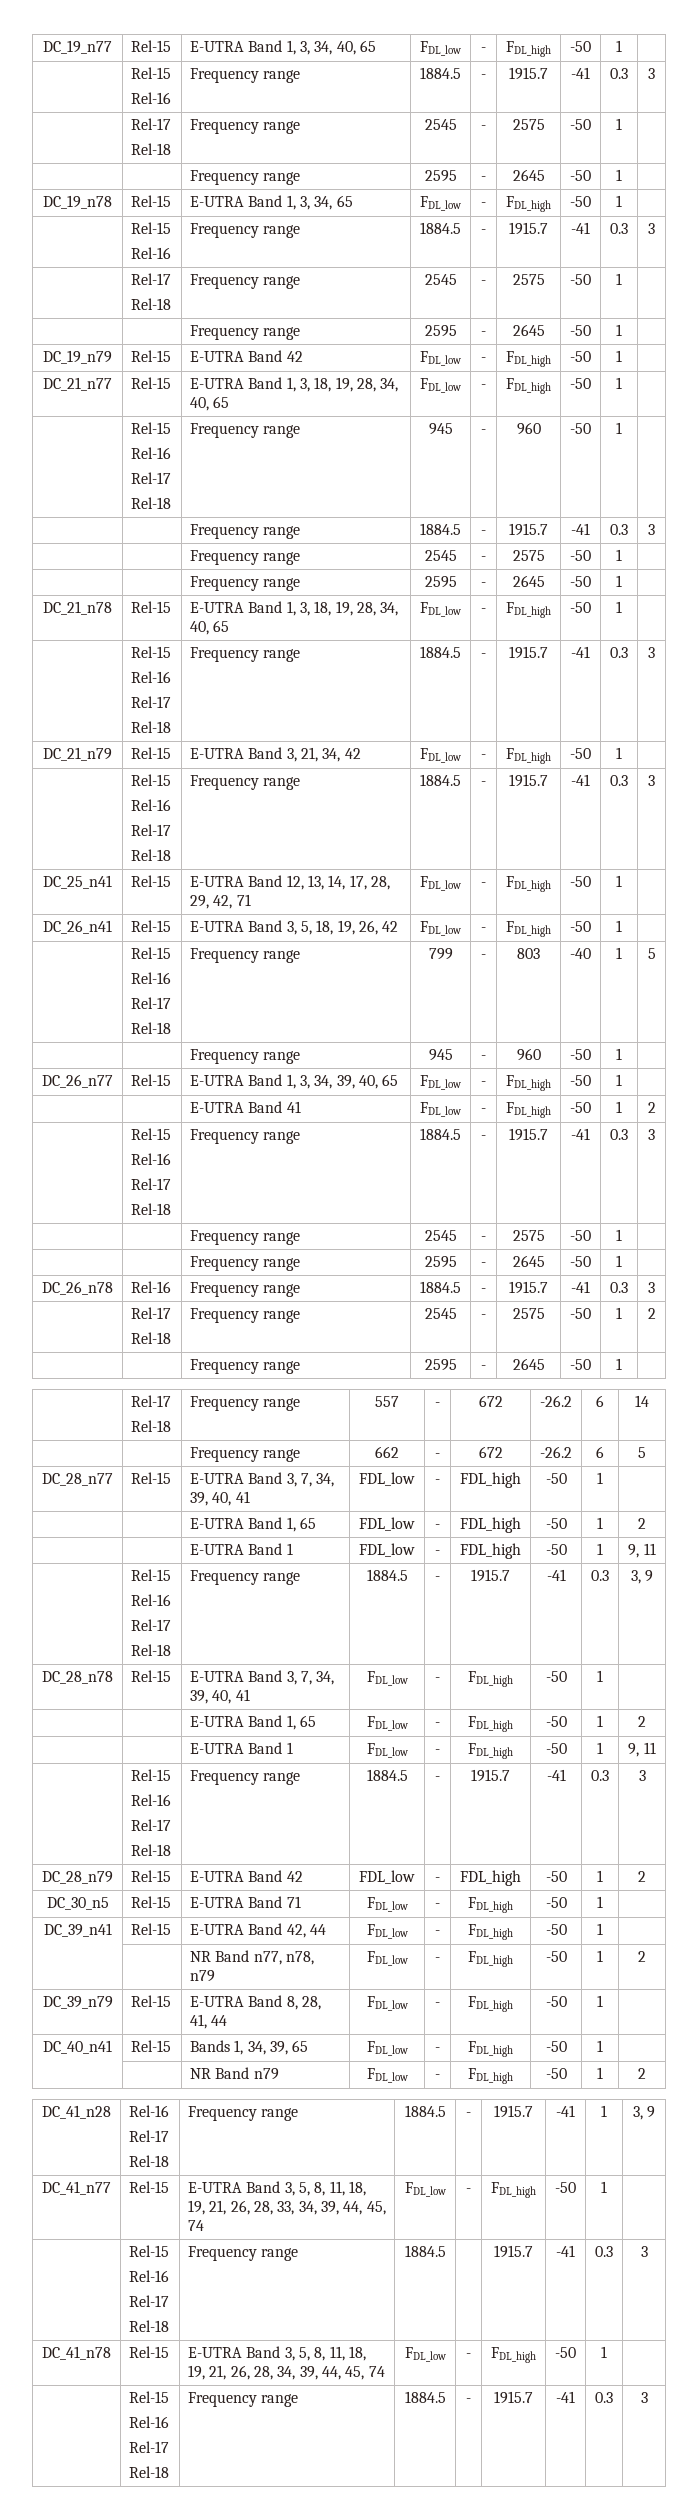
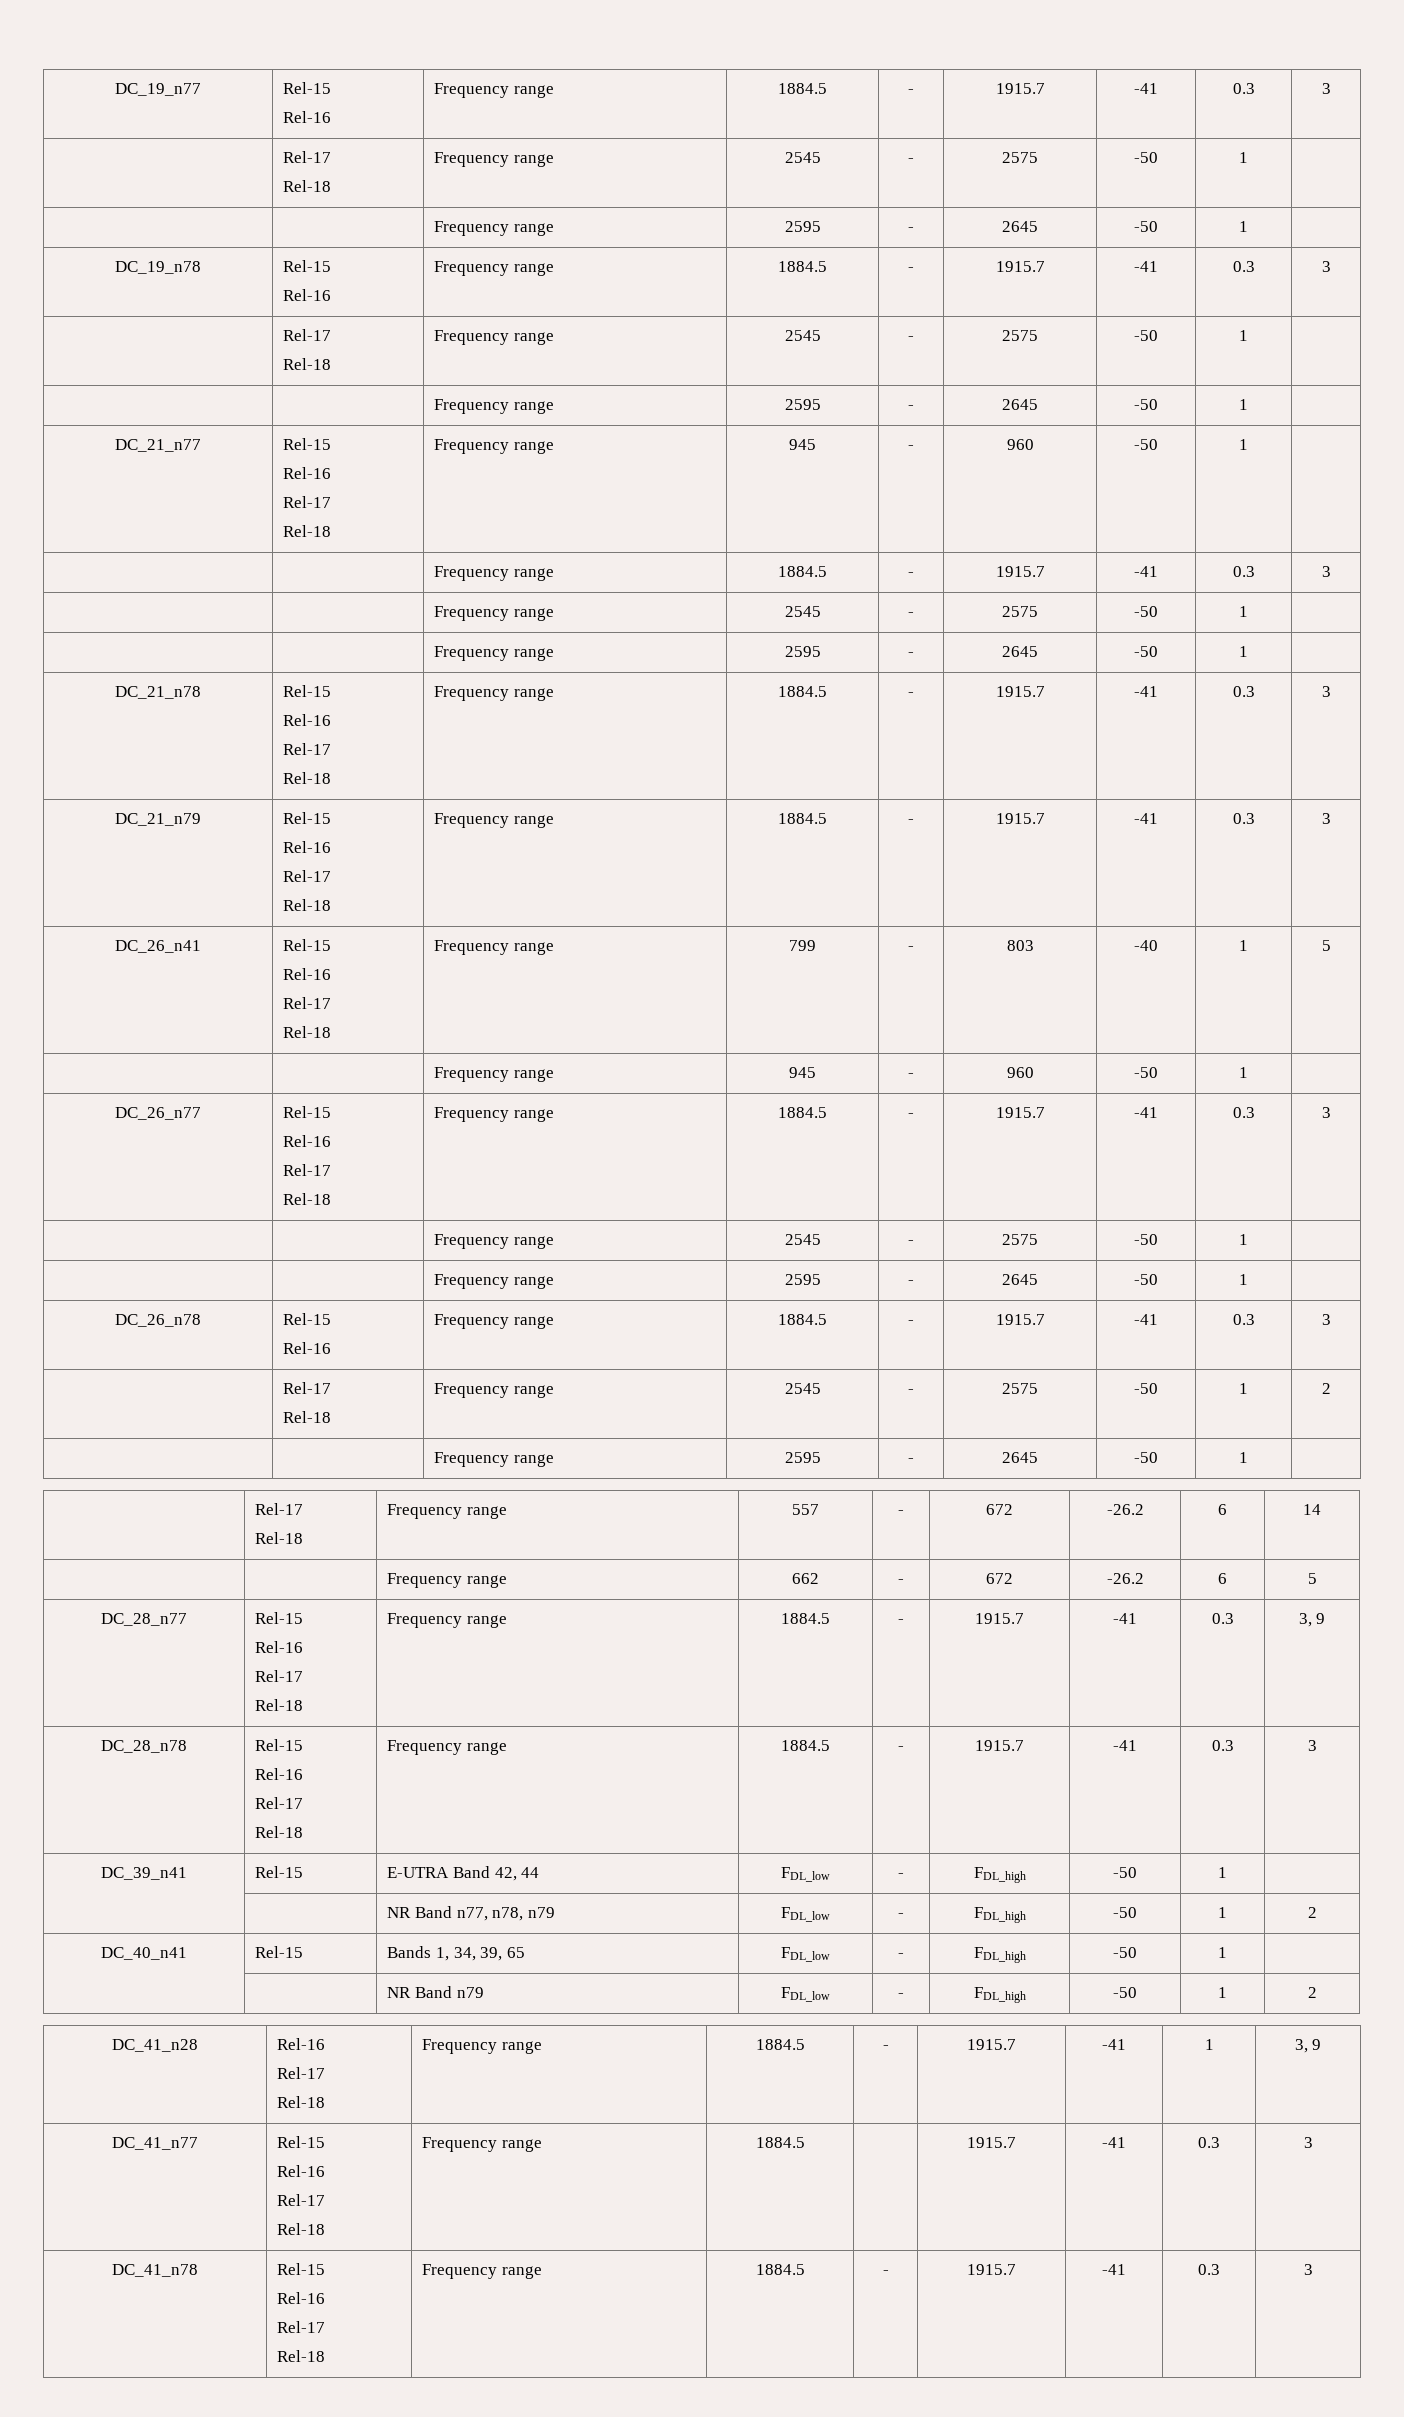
- DC_19_n77 | Rel-15 | E-UTRA Band 1, 3, 34, 40, 65 | FDL_low | - | FDL_high | -50 | 1 |
- | Rel-15
+ DC_19_n77 | Rel-15
- DC_19_n78 | Rel-15 | E-UTRA Band 1, 3, 34, 65 | FDL_low | - | FDL_high | -50 | 1 |
- | Rel-15
+ DC_19_n78 | Rel-15
- DC_19_n79 | Rel-15 | E-UTRA Band 42 | FDL_low | - | FDL_high | -50 | 1 |
- DC_21_n77 | Rel-15 | E-UTRA Band 1, 3, 18, 19, 28, 34, 40, 65 | FDL_low | - | FDL_high | -50 | 1 |
- | Rel-15
+ DC_21_n77 | Rel-15
- DC_21_n78 | Rel-15 | E-UTRA Band 1, 3, 18, 19, 28, 34, 40, 65 | FDL_low | - | FDL_high | -50 | 1 |
- | Rel-15
+ DC_21_n78 | Rel-15
- DC_21_n79 | Rel-15 | E-UTRA Band 3, 21, 34, 42 | FDL_low | - | FDL_high | -50 | 1 |
- | Rel-15
+ DC_21_n79 | Rel-15
- DC_25_n41 | Rel-15 | E-UTRA Band 12, 13, 14, 17, 28, 29, 42, 71 | FDL_low | - | FDL_high | -50 | 1 |
- DC_26_n41 | Rel-15 | E-UTRA Band 3, 5, 18, 19, 26, 42 | FDL_low | - | FDL_high | -50 | 1 |
- | Rel-15
+ DC_26_n41 | Rel-15
- DC_26_n77 | Rel-15 | E-UTRA Band 1, 3, 34, 39, 40, 65 | FDL_low | - | FDL_high | -50 | 1 |
- | | E-UTRA Band 41 | FDL_low | - | FDL_high | -50 | 1 | 2
- | Rel-15
+ DC_26_n77 | Rel-15
- DC_26_n78 | Rel-16 | Frequency range | 1884.5 | - | 1915.7 | -41 | 0.3 | 3
+ DC_26_n78 | Rel-15
+ Rel-16 | Frequency range | 1884.5 | - | 1915.7 | -41 | 0.3 | 3
- DC_28_n77 | Rel-15 | E-UTRA Band 3, 7, 34, 39, 40, 41 | FDL_low | - | FDL_high | -50 | 1 |
- | | E-UTRA Band 1, 65 | FDL_low | - | FDL_high | -50 | 1 | 2
- | | E-UTRA Band 1 | FDL_low | - | FDL_high | -50 | 1 | 9, 11
- | Rel-15
+ DC_28_n77 | Rel-15
- DC_28_n78 | Rel-15 | E-UTRA Band 3, 7, 34, 39, 40, 41 | FDL_low | - | FDL_high | -50 | 1 |
- | | E-UTRA Band 1, 65 | FDL_low | - | FDL_high | -50 | 1 | 2
- | | E-UTRA Band 1 | FDL_low | - | FDL_high | -50 | 1 | 9, 11
- | Rel-15
+ DC_28_n78 | Rel-15
- DC_28_n79 | Rel-15 | E-UTRA Band 42 | FDL_low | - | FDL_high | -50 | 1 | 2
- DC_30_n5 | Rel-15 | E-UTRA Band 71 | FDL_low | - | FDL_high | -50 | 1 |
- DC_39_n79 | Rel-15 | E-UTRA Band 8, 28, 41, 44 | FDL_low | - | FDL_high | -50 | 1 |
- DC_41_n77 | Rel-15 | E-UTRA Band 3, 5, 8, 11, 18, 19, 21, 26, 28, 33, 34, 39, 44, 45, 74 | FDL_low | - | FDL_high | -50 | 1 |
- | Rel-15
+ DC_41_n77 | Rel-15
- DC_41_n78 | Rel-15 | E-UTRA Band 3, 5, 8, 11, 18, 19, 21, 26, 28, 34, 39, 44, 45, 74 | FDL_low | - | FDL_high | -50 | 1 |
- | Rel-15
+ DC_41_n78 | Rel-15

